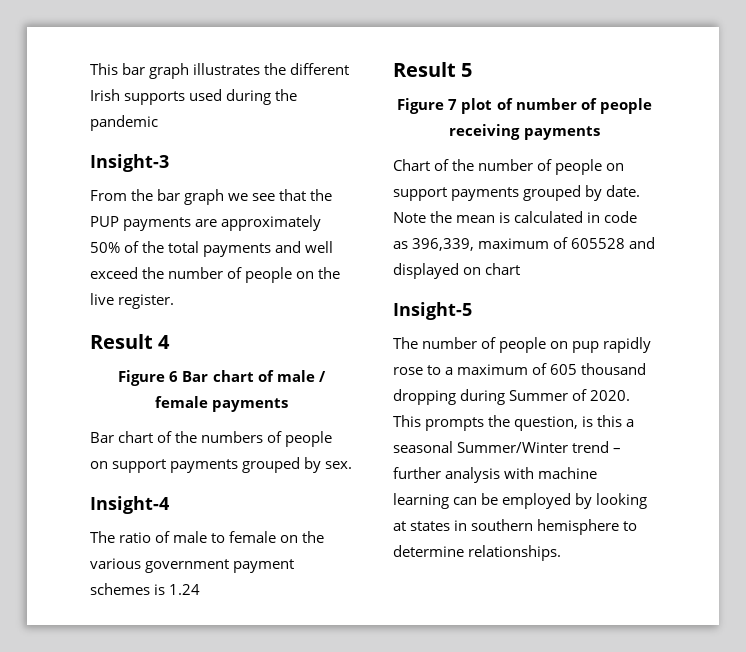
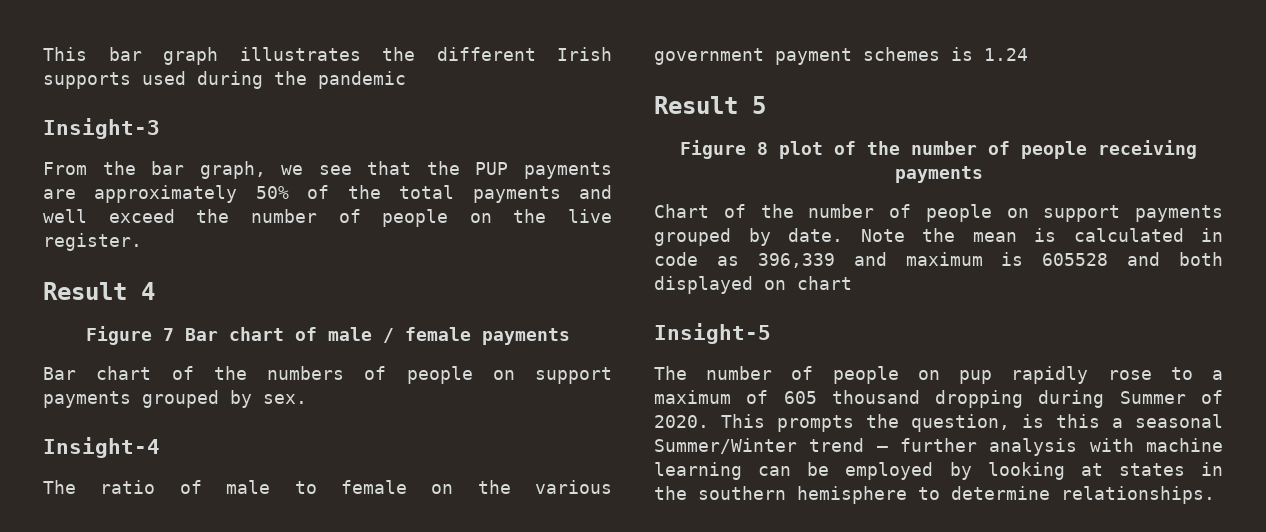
- From the bar graph we see that the PUP payments are approximately 50% of the total payments and well exceed the number of people on the live register.
+ From the bar graph, we see that the PUP payments are approximately 50% of the total payments and well exceed the number of people on the live register.
- Figure 6 Bar chart of male / female payments
+ Figure 7 Bar chart of male / female payments
- Figure 7 plot of number of people receiving payments
+ Figure 8 plot of the number of people receiving payments
- Note the mean is calculated in code as 396,339, maximum of 605528 and displayed on chart
+ Note the mean is calculated in code as 396,339 and maximum is 605528 and both displayed on chart
- This prompts the question, is this a seasonal Summer/Winter trend – further analysis with machine learning can be employed by looking at states in southern hemisphere to determine relationships.
+ This prompts the question, is this a seasonal Summer/Winter trend – further analysis with machine learning can be employed by looking at states in the southern hemisphere to determine relationships.

